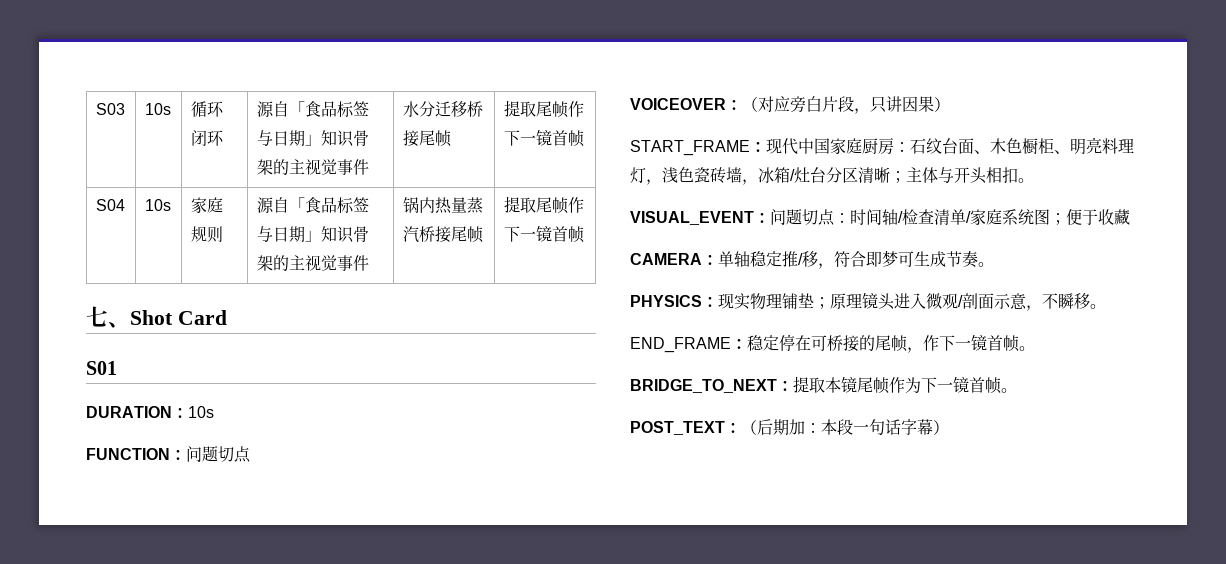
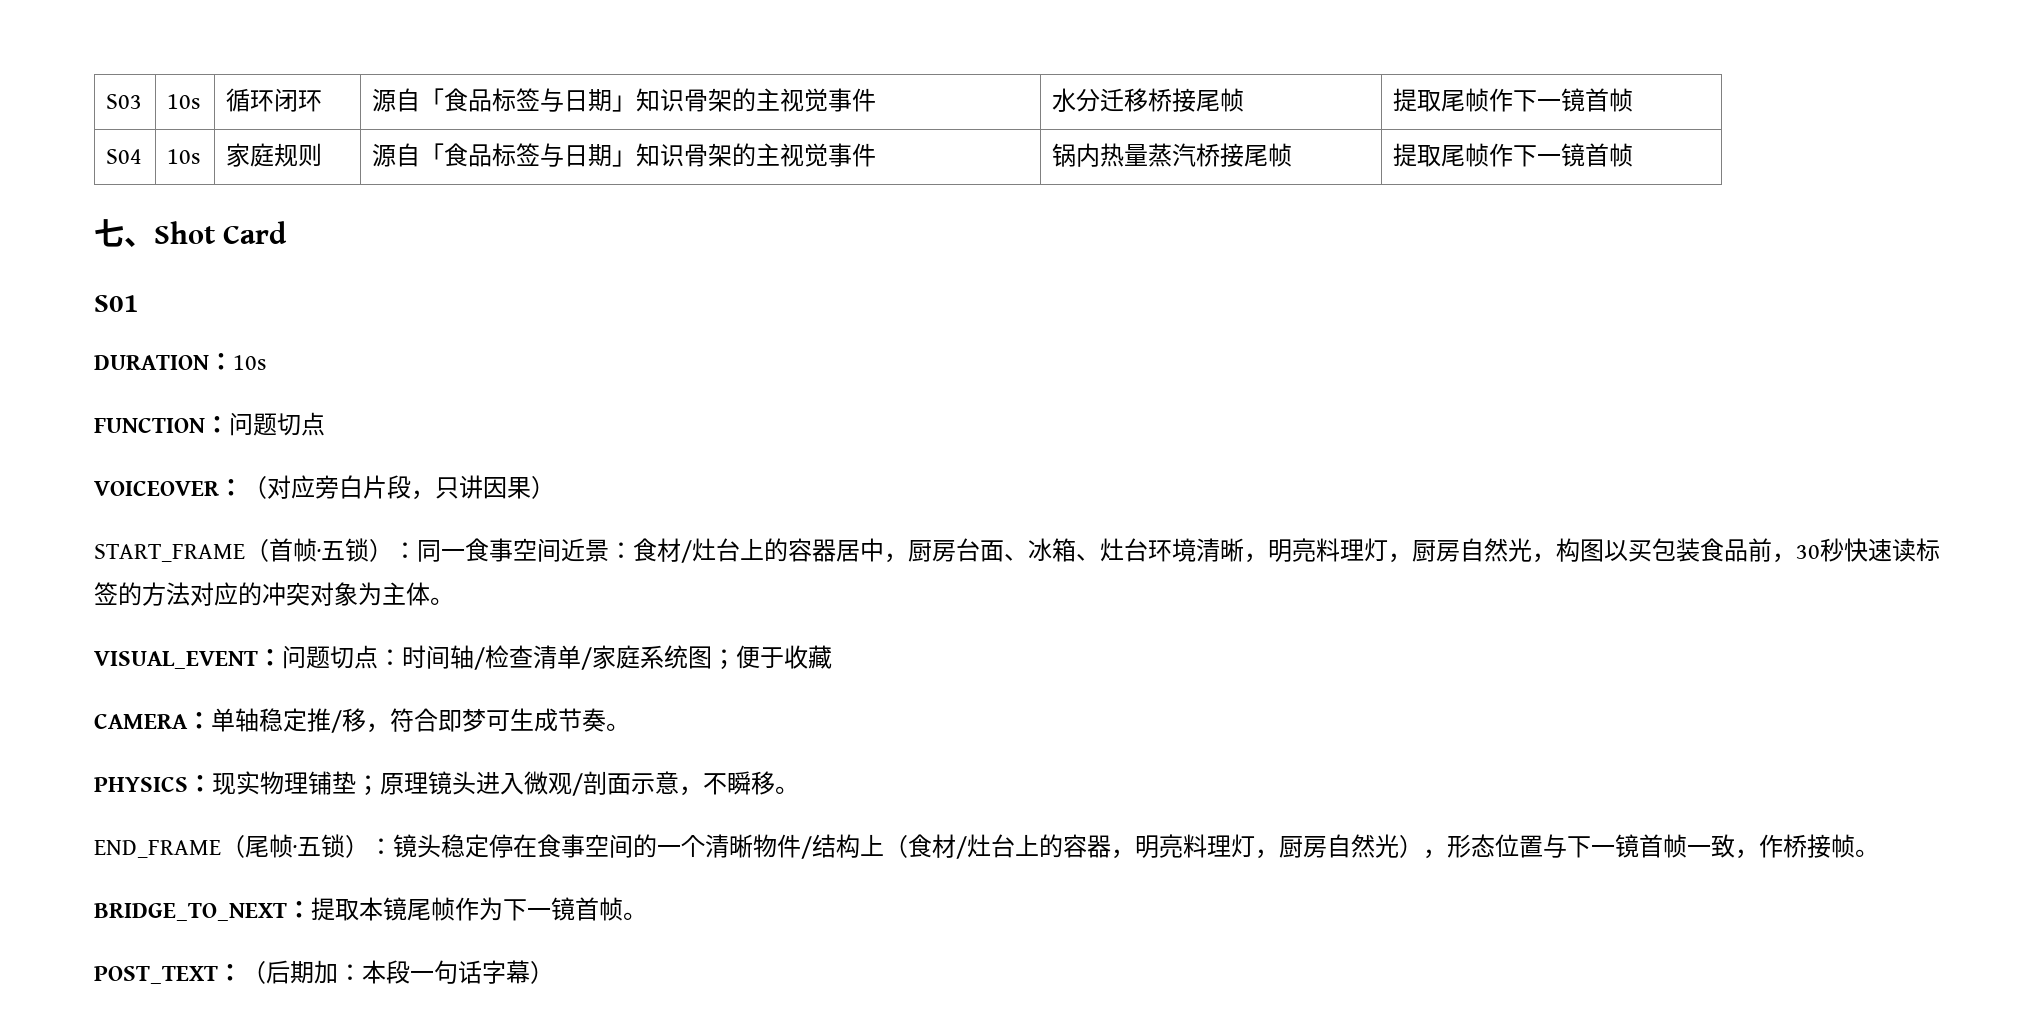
- START_FRAME：现代中国家庭厨房：石纹台面、木色橱柜、明亮料理灯，浅色瓷砖墙，冰箱/灶台分区清晰；主体与开头相扣。
+ START_FRAME（首帧·五锁）：同一食事空间近景：食材/灶台上的容器居中，厨房台面、冰箱、灶台环境清晰，明亮料理灯，厨房自然光，构图以买包装食品前，30秒快速读标签的方法对应的冲突对象为主体。
- END_FRAME：稳定停在可桥接的尾帧，作下一镜首帧。
+ END_FRAME（尾帧·五锁）：镜头稳定停在食事空间的一个清晰物件/结构上（食材/灶台上的容器，明亮料理灯，厨房自然光），形态位置与下一镜首帧一致，作桥接帧。

